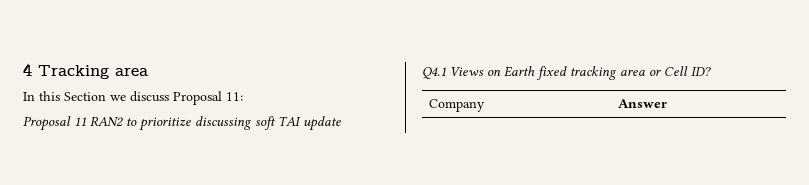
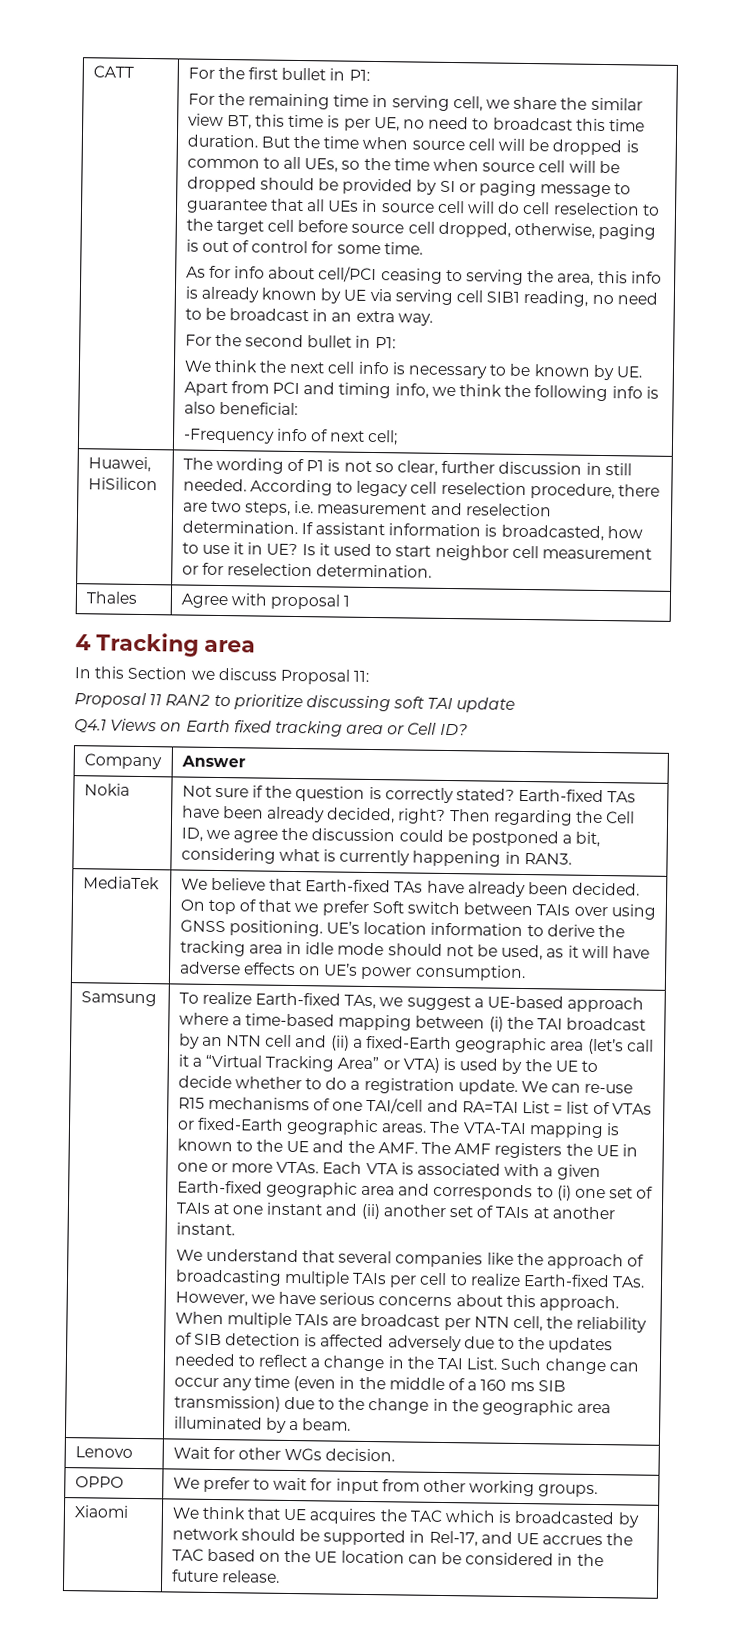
+ CATT | For the first bullet in P1:
+ For the remaining time in serving cell, we share the similar view BT, this time is per UE, no need to broadcast this time duration. But the time when source cell will be dropped is common to all UEs, so the time when source cell will be dropped should be provided by SI or paging message to guarantee that all UEs in source cell will do cell reselection to the target cell before source cell dropped, otherwise, paging is out of control for some time.
+ As for info about cell/PCI ceasing to serving the area, this info is already known by UE via serving cell SIB1 reading, no need to be broadcast in an extra way.
+ For the second bullet in P1:
+ We think the next cell info is necessary to be known by UE. Apart from PCI and timing info, we think the following info is also beneficial:
+ -Frequency info of next cell;
+ Huawei, HiSilicon | The wording of P1 is not so clear, further discussion in still needed. According to legacy cell reselection procedure, there are two steps, i.e. measurement and reselection determination. If assistant information is broadcasted, how to use it in UE? Is it used to start neighbor cell measurement or for reselection determination.
+ Thales | Agree with proposal 1
+ Nokia | Not sure if the question is correctly stated? Earth-fixed TAs have been already decided, right? Then regarding the Cell ID, we agree the discussion could be postponed a bit, considering what is currently happening in RAN3.
+ MediaTek | We believe that Earth-fixed TAs have already been decided. On top of that we prefer Soft switch between TAIs over using GNSS positioning. UE’s location information to derive the tracking area in idle mode should not be used, as it will have adverse effects on UE’s power consumption.
+ Samsung | To realize Earth-fixed TAs, we suggest a UE-based approach where a time-based mapping between (i) the TAI broadcast by an NTN cell and (ii) a fixed-Earth geographic area (let’s call it a “Virtual Tracking Area” or VTA) is used by the UE to decide whether to do a registration update. We can re-use R15 mechanisms of one TAI/cell and RA=TAI List = list of VTAs or fixed-Earth geographic areas. The VTA-TAI mapping is known to the UE and the AMF. The AMF registers the UE in one or more VTAs. Each VTA is associated with a given Earth-fixed geographic area and corresponds to (i) one set of TAIs at one instant and (ii) another set of TAIs at another instant.
+ We understand that several companies like the approach of broadcasting multiple TAIs per cell to realize Earth-fixed TAs. However, we have serious concerns about this approach. When multiple TAIs are broadcast per NTN cell, the reliability of SIB detection is affected adversely due to the updates needed to reflect a change in the TAI List. Such change can occur any time (even in the middle of a 160 ms SIB transmission) due to the change in the geographic area illuminated by a beam.
+ Lenovo | Wait for other WGs decision.
+ OPPO | We prefer to wait for input from other working groups.
+ Xiaomi | We think that UE acquires the TAC which is broadcasted by network should be supported in Rel-17, and UE accrues the TAC based on the UE location can be considered in the future release.

